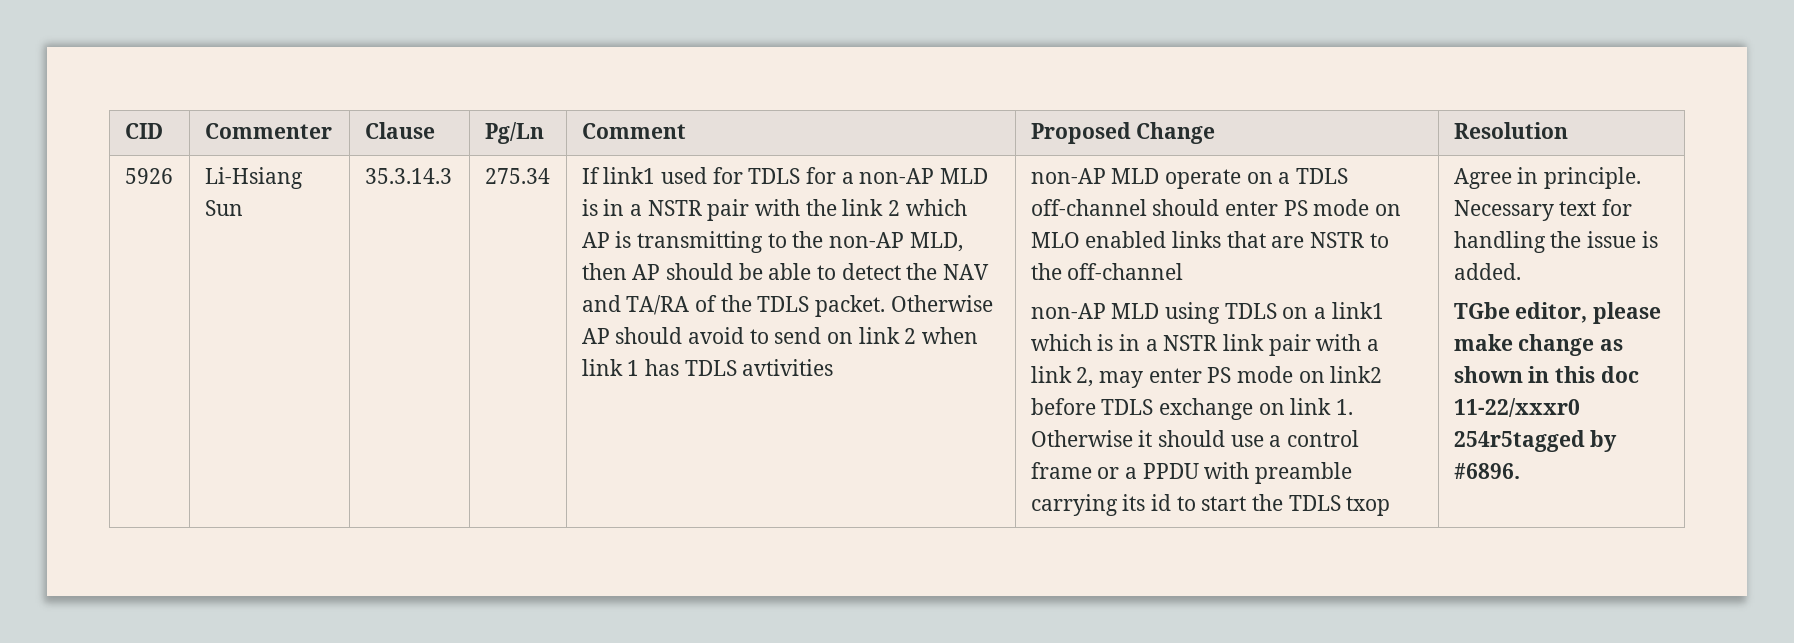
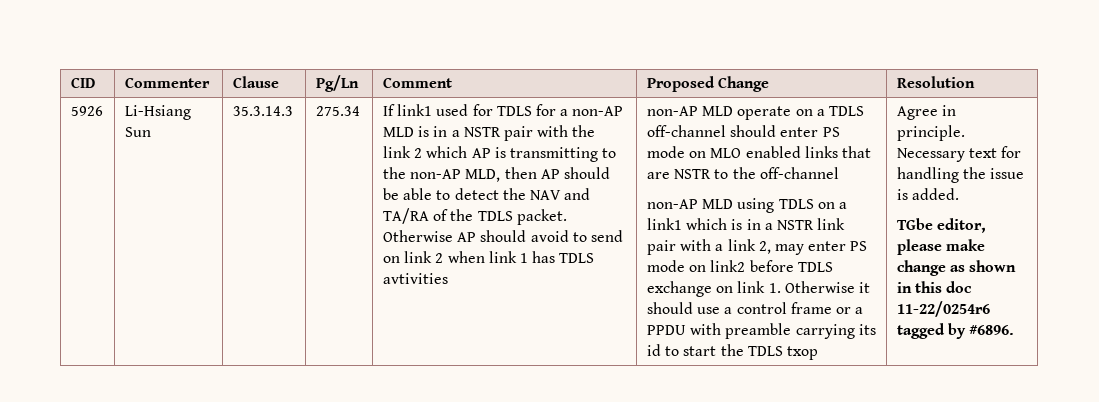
- TGbe editor, please make change as shown in this doc 11-22/xxxr0 254r5tagged by #6896.
+ TGbe editor, please make change as shown in this doc 11-22/0254r6 tagged by #6896.

